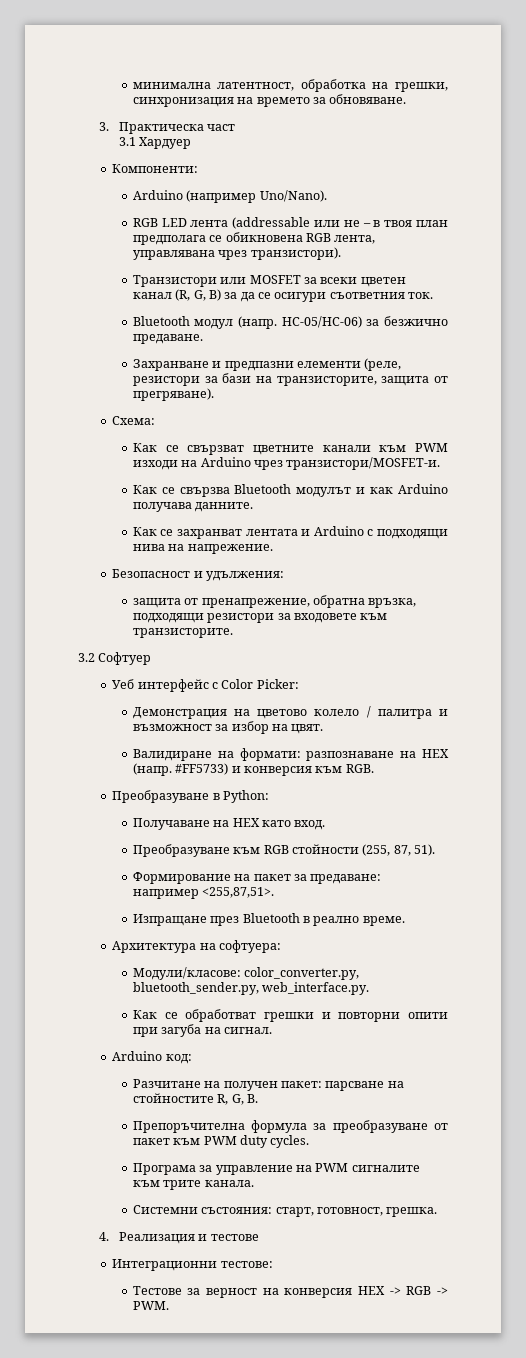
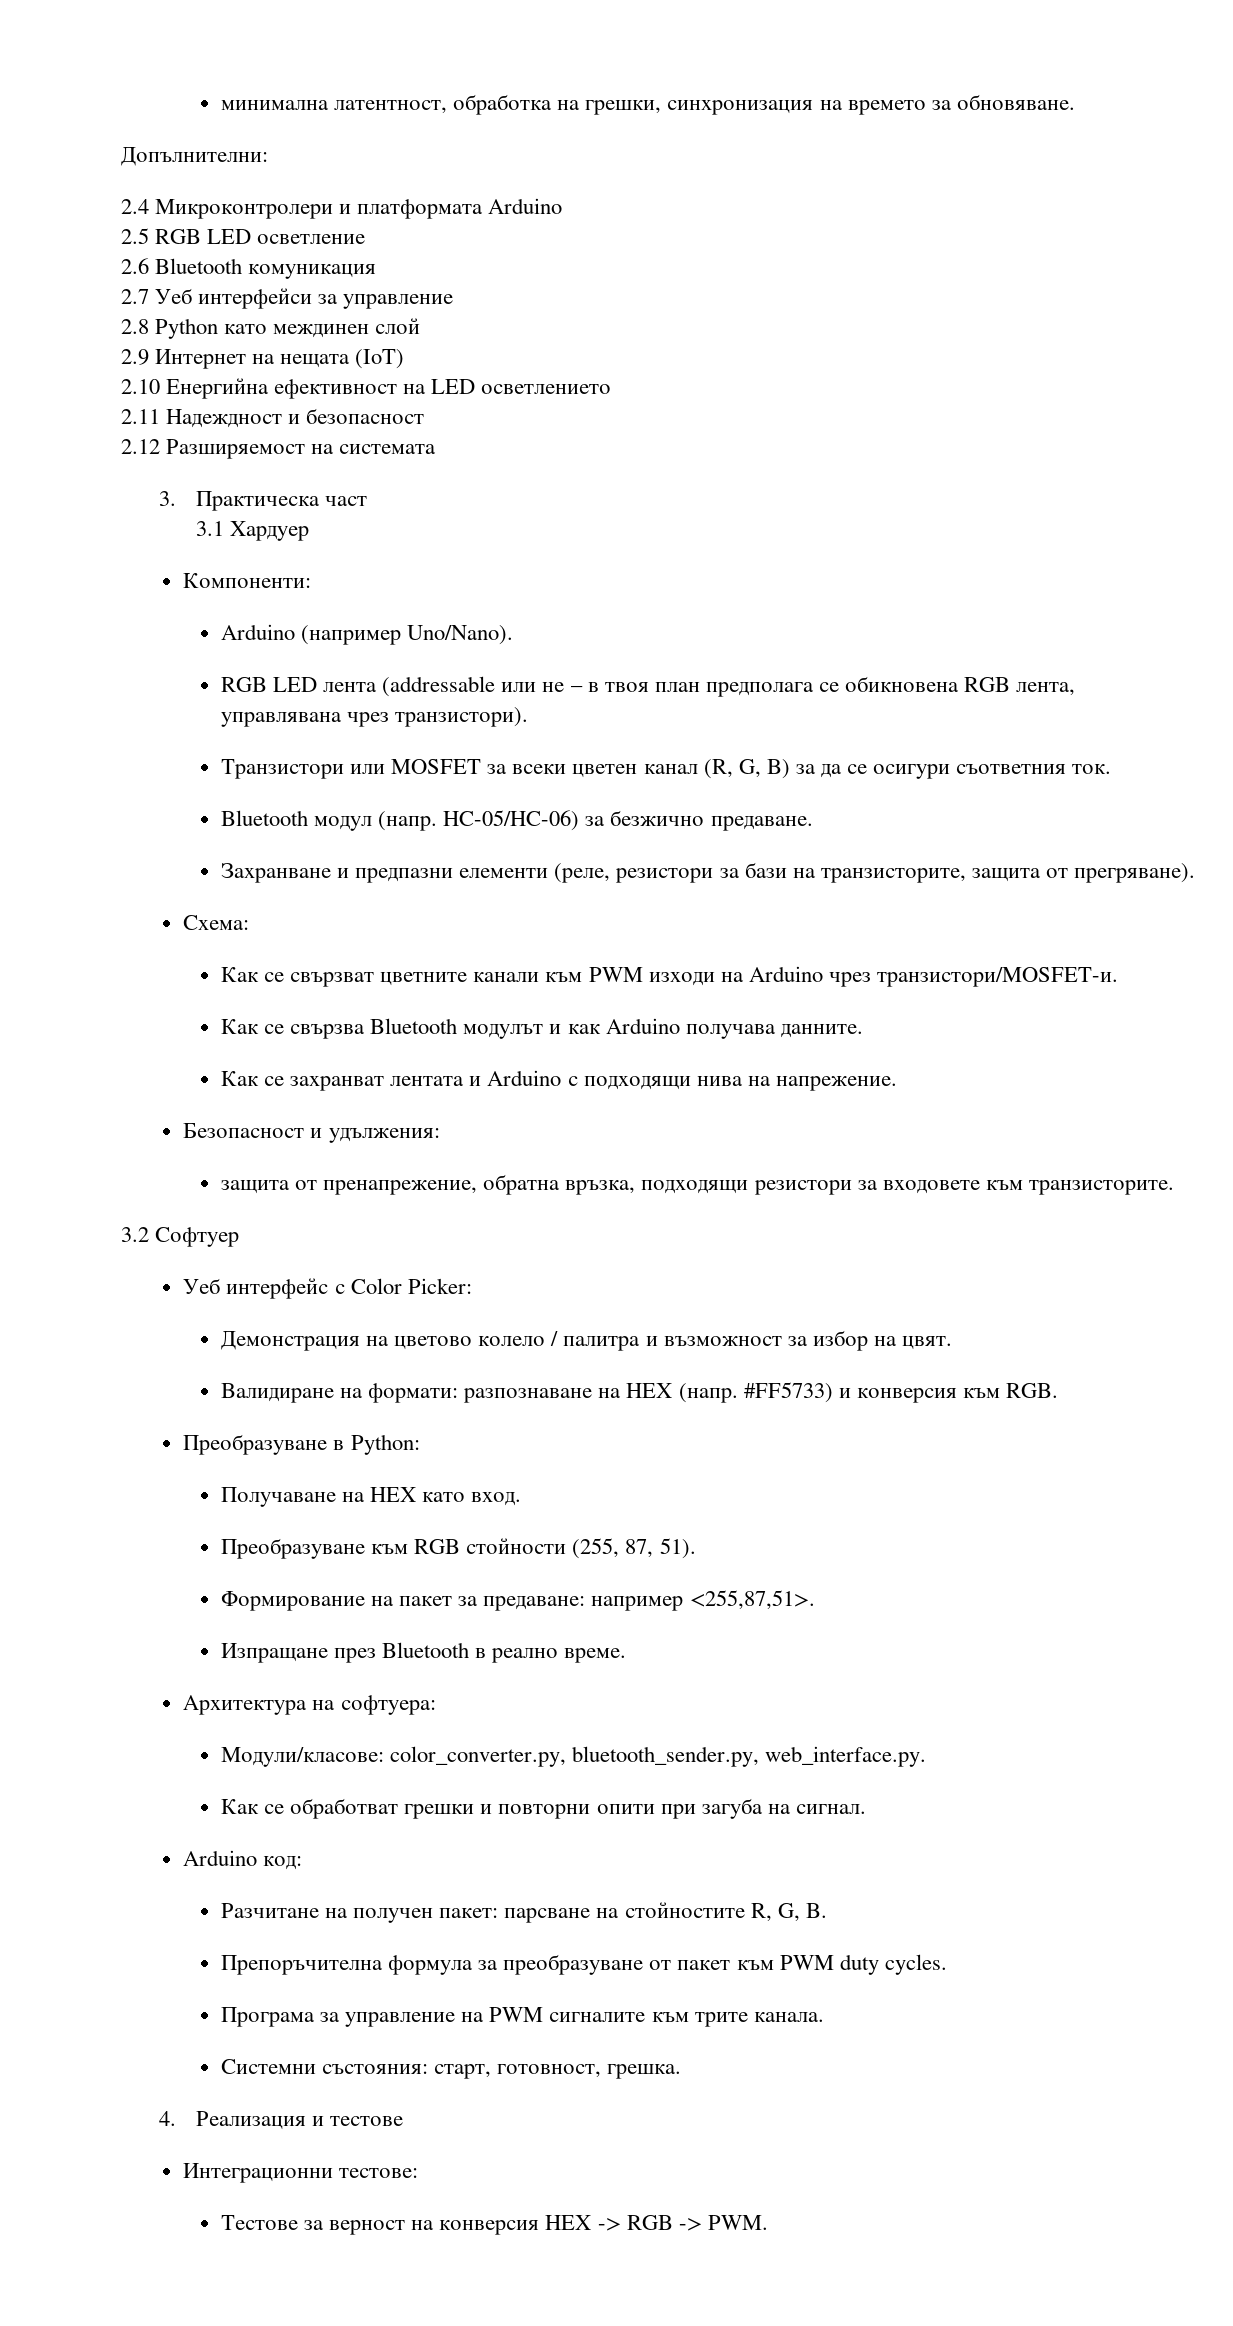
+ Допълнителни:
+ 2.4 Микроконтролери и платформата Arduino
+ 2.5 RGB LED осветление
+ 2.6 Bluetooth комуникация
+ 2.7 Уеб интерфейси за управление
+ 2.8 Python като междинен слой
+ 2.9 Интернет на нещата (IoT)
+ 2.10 Енергийна ефективност на LED осветлението
+ 2.11 Надеждност и безопасност
+ 2.12 Разширяемост на системата

